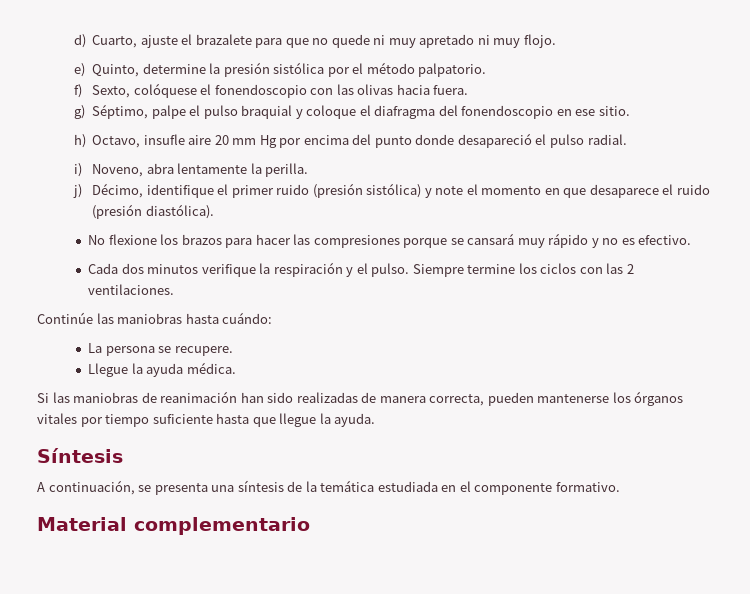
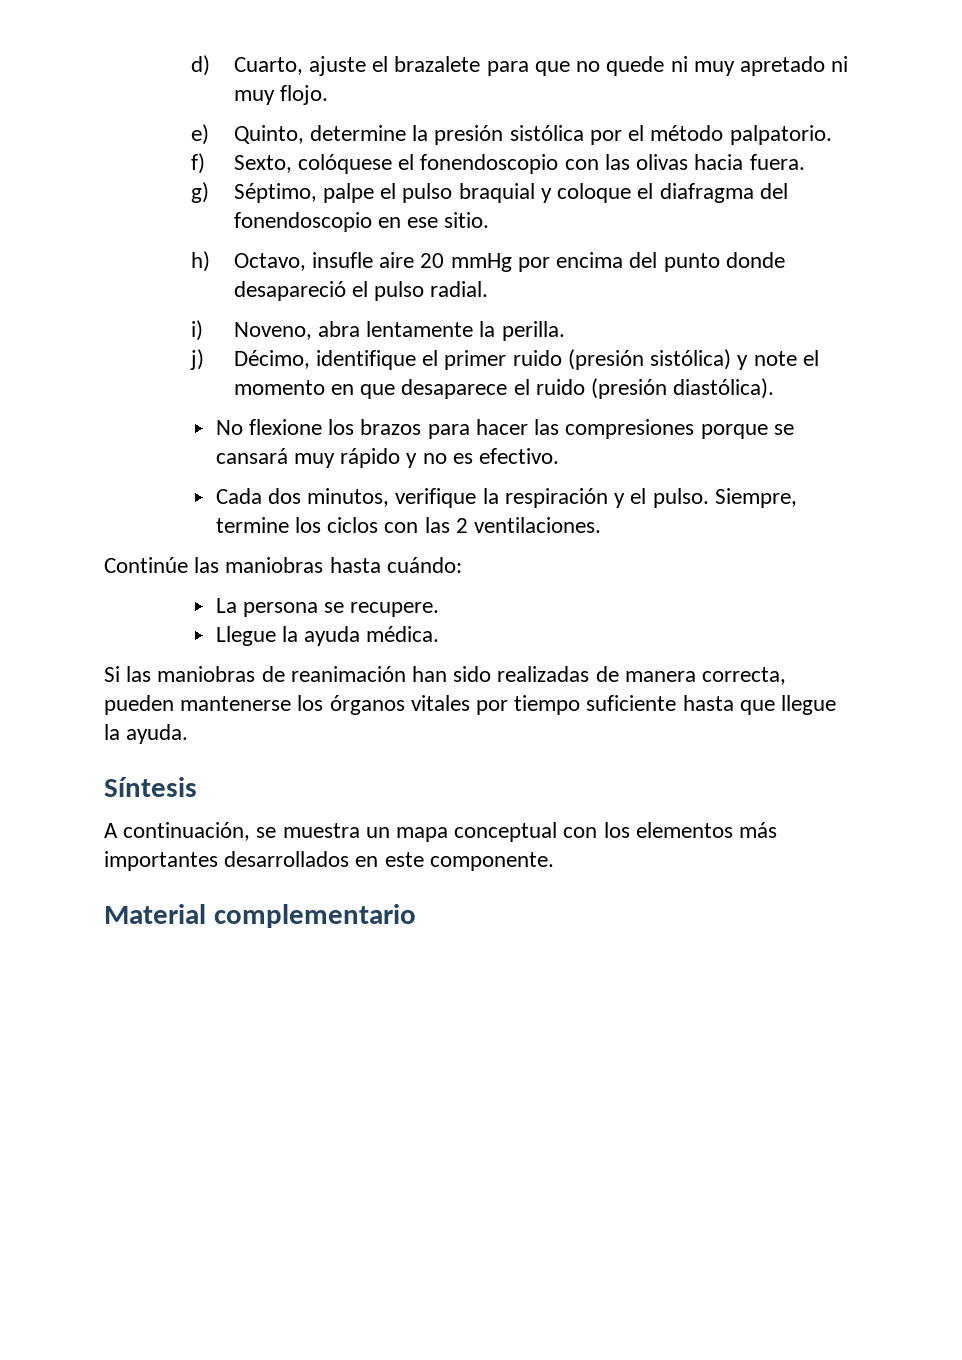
- h) Octavo, insufle aire 20 mm Hg por encima del punto donde desapareció el pulso radial.
+ h) Octavo, insufle aire 20 mmHg por encima del punto donde desapareció el pulso radial.
- Cada dos minutos verifique la respiración y el pulso.
+ Cada dos minutos, verifique la respiración y el pulso.
- Siempre termine los ciclos con las 2 ventilaciones.
+ Siempre, termine los ciclos con las 2 ventilaciones.
- A continuación, se presenta una síntesis de la temática estudiada en el componente formativo.
+ A continuación, se muestra un mapa conceptual con los elementos más importantes desarrollados en este componente.

